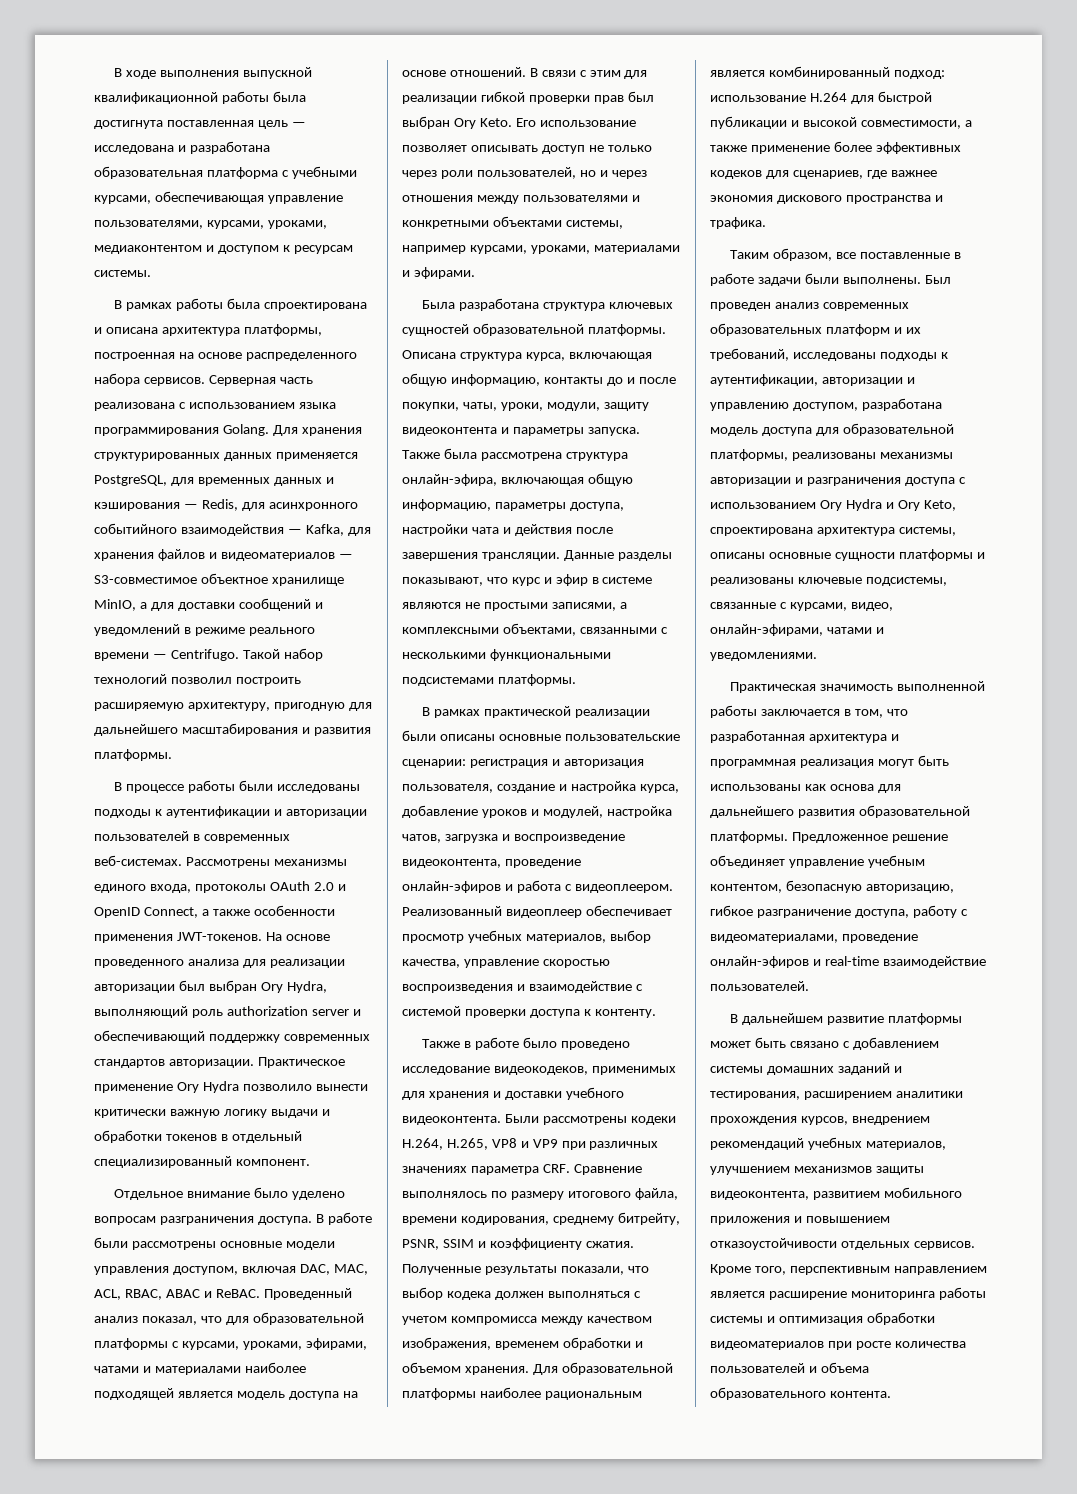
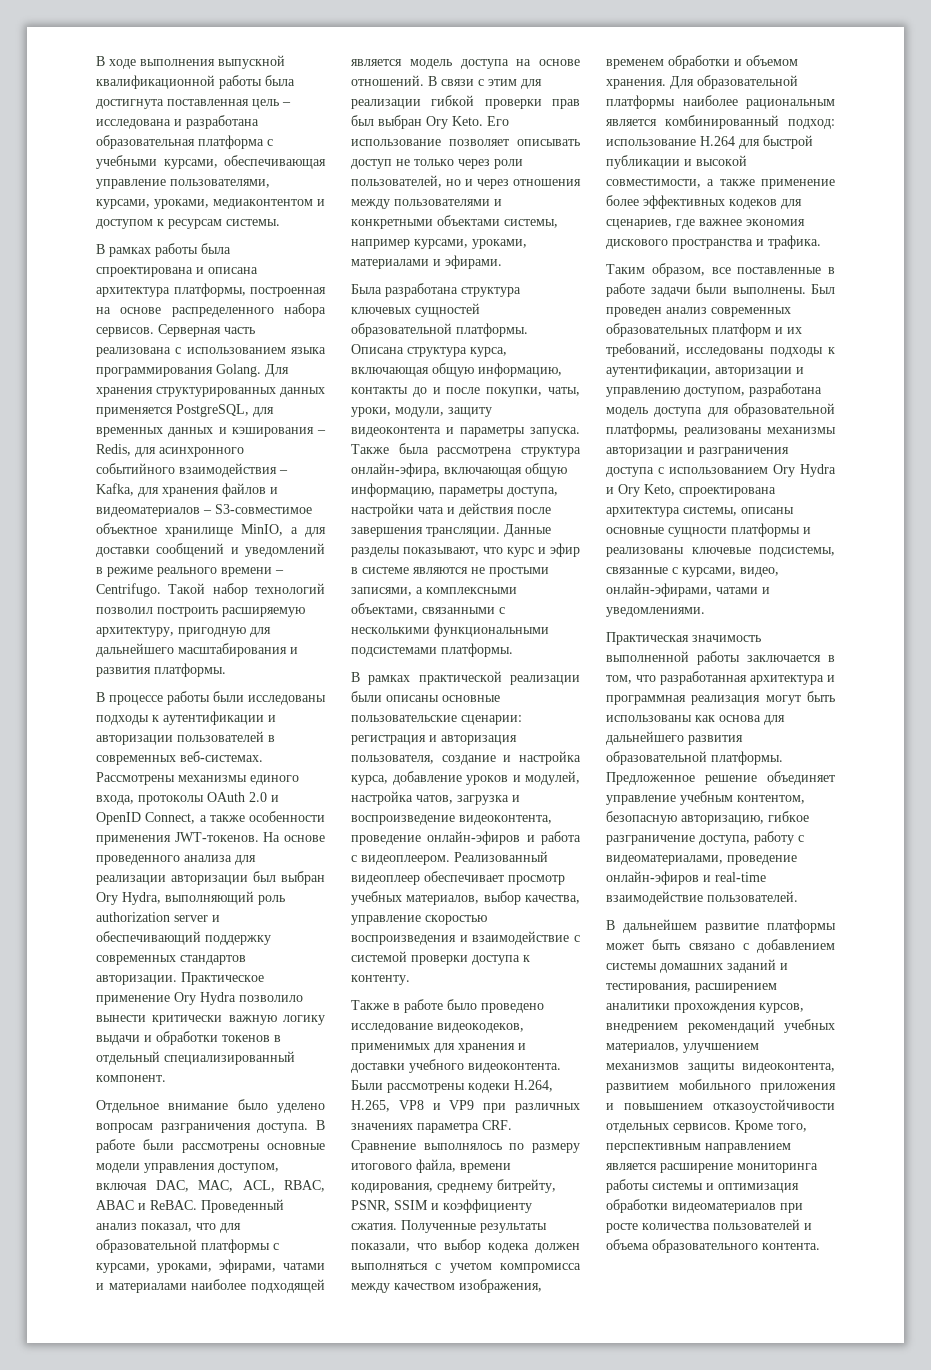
- В ходе выполнения выпускной квалификационной работы была достигнута поставленная цель — исследована и разработана образовательная платформа с учебными курсами, обеспечивающая управление пользователями, курсами, уроками, медиаконтентом и доступом к ресурсам системы.
+ В ходе выполнения выпускной квалификационной работы была достигнута поставленная цель – исследована и разработана образовательная платформа с учебными курсами, обеспечивающая управление пользователями, курсами, уроками, медиаконтентом и доступом к ресурсам системы.
- Для хранения структурированных данных применяется PostgreSQL, для временных данных и кэширования — Redis, для асинхронного событийного взаимодействия — Kafka, для хранения файлов и видеоматериалов — S3-совместимое объектное хранилище MinIO, а для доставки сообщений и уведомлений в режиме реального времени — Centrifugo.
+ Для хранения структурированных данных применяется PostgreSQL, для временных данных и кэширования – Redis, для асинхронного событийного взаимодействия – Kafka, для хранения файлов и видеоматериалов – S3-совместимое объектное хранилище MinIO, а для доставки сообщений и уведомлений в режиме реального времени – Centrifugo.

